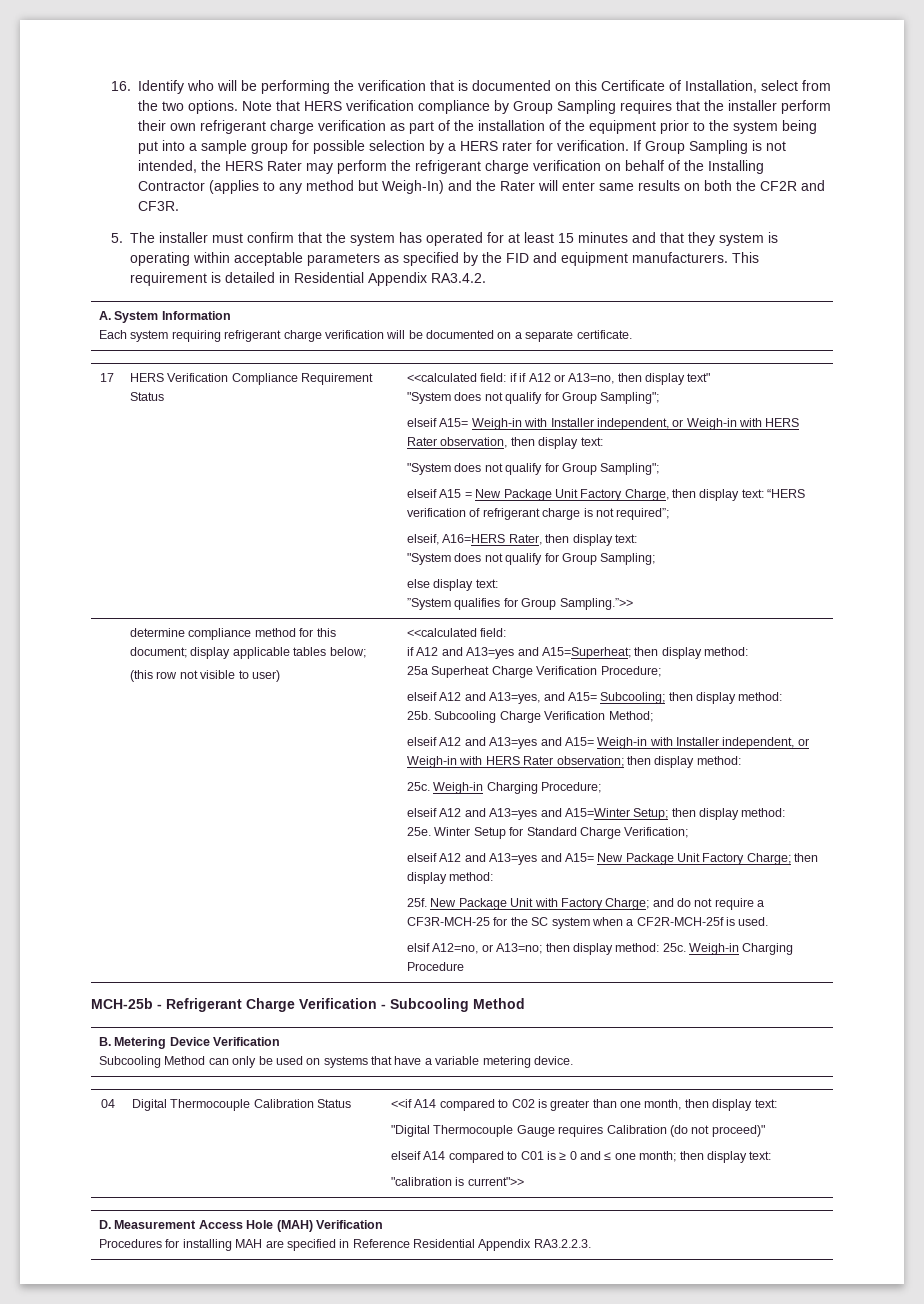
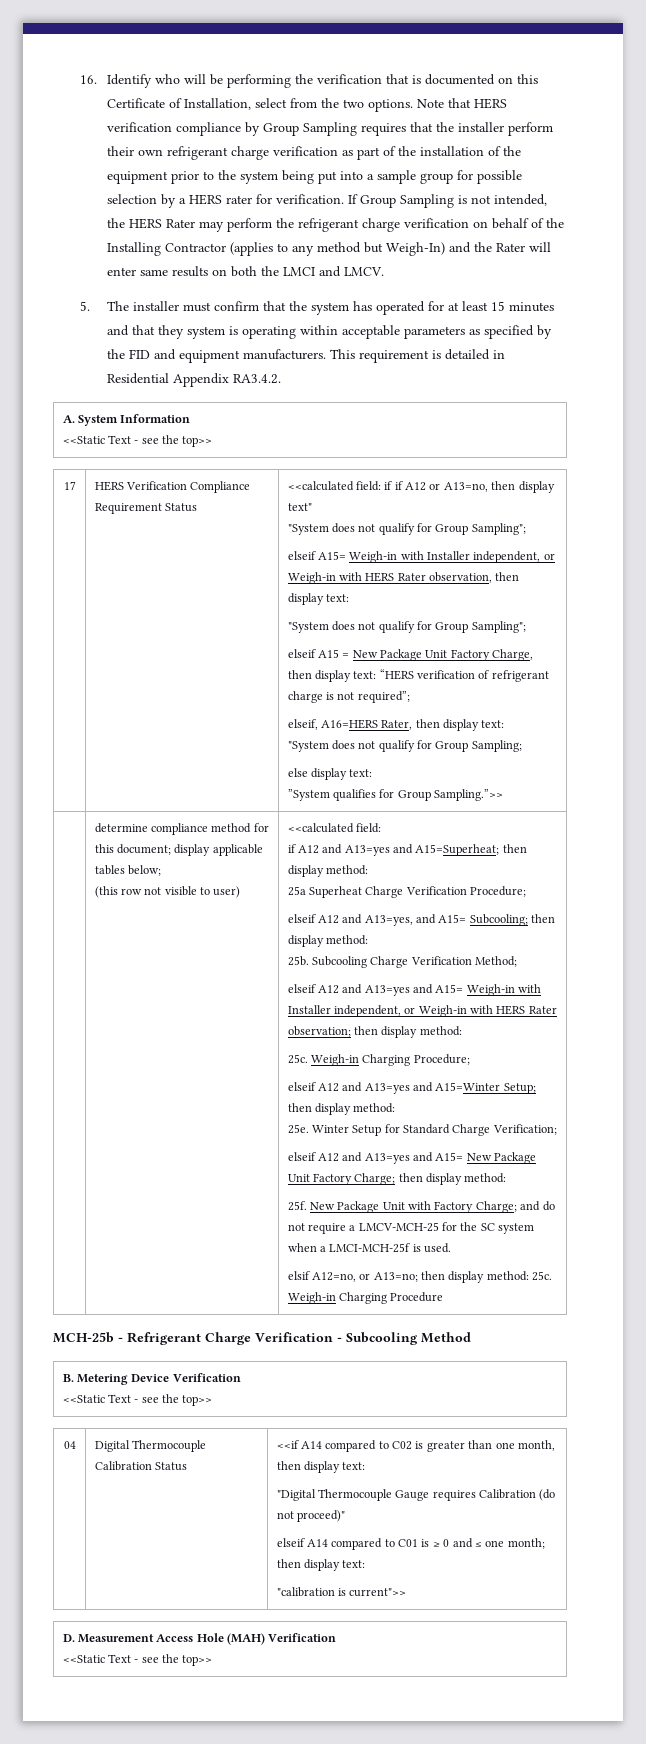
- If Group Sampling is not intended, the HERS Rater may perform the refrigerant charge verification on behalf of the Installing Contractor (applies to any method but Weigh-In) and the Rater will enter same results on both the CF2R and CF3R.
+ If Group Sampling is not intended, the HERS Rater may perform the refrigerant charge verification on behalf of the Installing Contractor (applies to any method but Weigh-In) and the Rater will enter same results on both the LMCI and LMCV.
  A. System Information
- Each system requiring refrigerant charge verification will be documented on a separate certificate.
+ <<Static Text - see the top>>
- New Package Unit with Factory Charge; and do not require a CF3R-MCH-25 for the SC system when a CF2R-MCH-25f is used.
+ New Package Unit with Factory Charge; and do not require a LMCV-MCH-25 for the SC system when a LMCI-MCH-25f is used.
  B. Metering Device Verification
- Subcooling Method can only be used on systems that have a variable metering device.
+ <<Static Text - see the top>>
  D. Measurement Access Hole (MAH) Verification
- Procedures for installing MAH are specified in Reference Residential Appendix RA3.2.2.3.
+ <<Static Text - see the top>>

